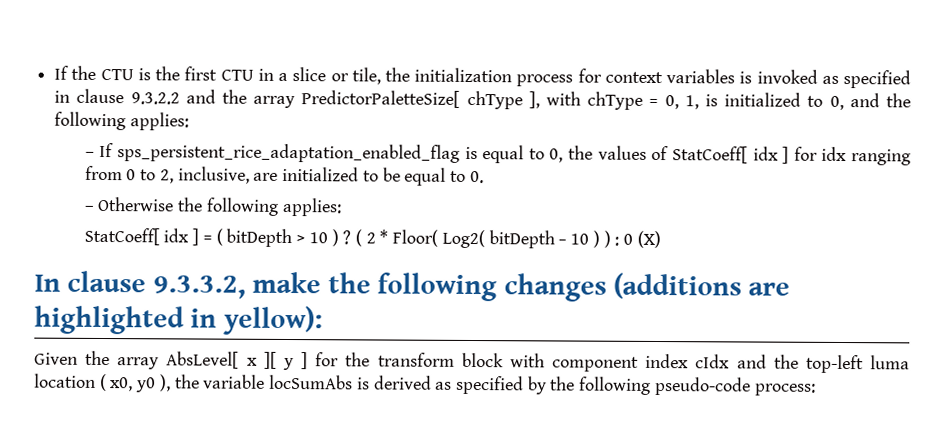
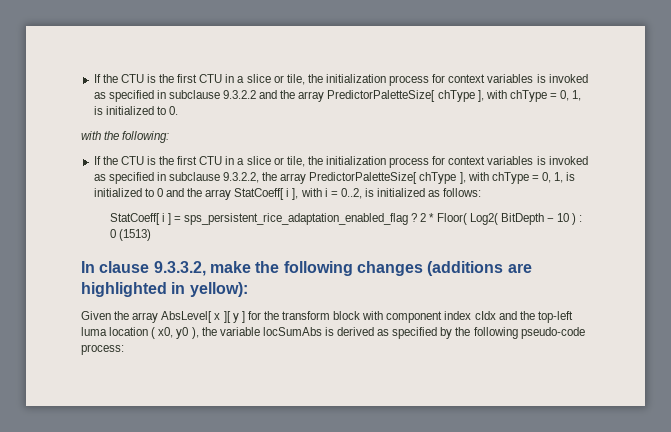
- If the CTU is the first CTU in a slice or tile, the initialization process for context variables is invoked as specified in clause 9.3.2.2 and the array PredictorPaletteSize[ chType ], with chType = 0, 1, is initialized to 0, and the following applies:
- – If sps_persistent_rice_adaptation_enabled_flag is equal to 0, the values of StatCoeff[ idx ] for idx ranging from 0 to 2, inclusive, are initialized to be equal to 0.
- – Otherwise the following applies:
- StatCoeff[ idx ] = ( bitDepth > 10 ) ? ( 2 * Floor( Log2( bitDepth − 10 ) ) : 0 (X)
+ If the CTU is the first CTU in a slice or tile, the initialization process for context variables is invoked as specified in subclause 9.3.2.2 and the array PredictorPaletteSize[ chType ], with chType = 0, 1, is initialized to 0.
+ with the following:
+ If the CTU is the first CTU in a slice or tile, the initialization process for context variables is invoked as specified in subclause 9.3.2.2, the array PredictorPaletteSize[ chType ], with chType = 0, 1, is initialized to 0 and the array StatCoeff[ i ], with i = 0..2, is initialized as follows:
+ StatCoeff[ i ] = sps_persistent_rice_adaptation_enabled_flag ? 2 * Floor( Log2( BitDepth − 10 ) : 0 (1513)

